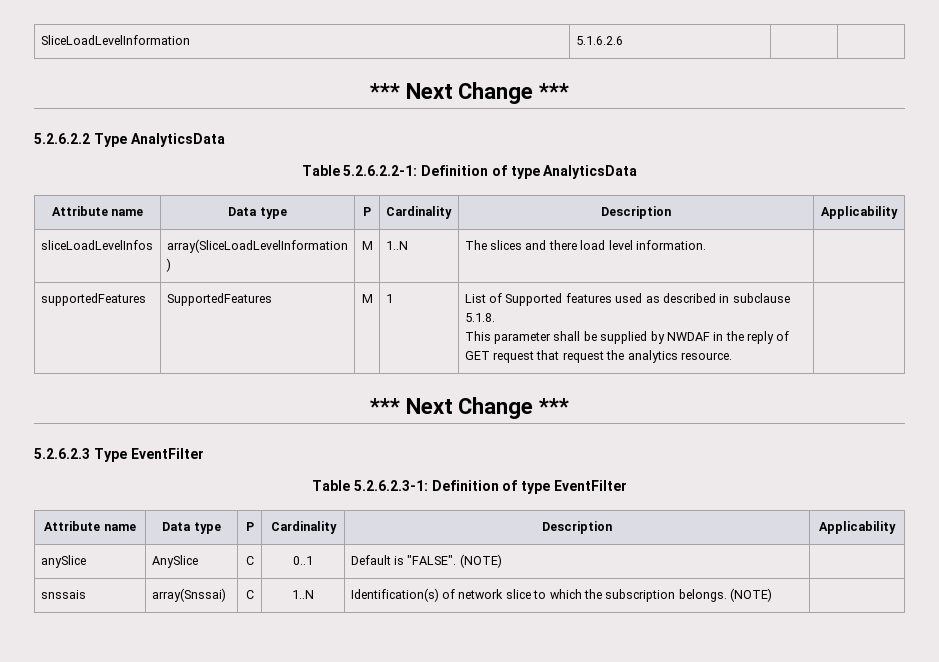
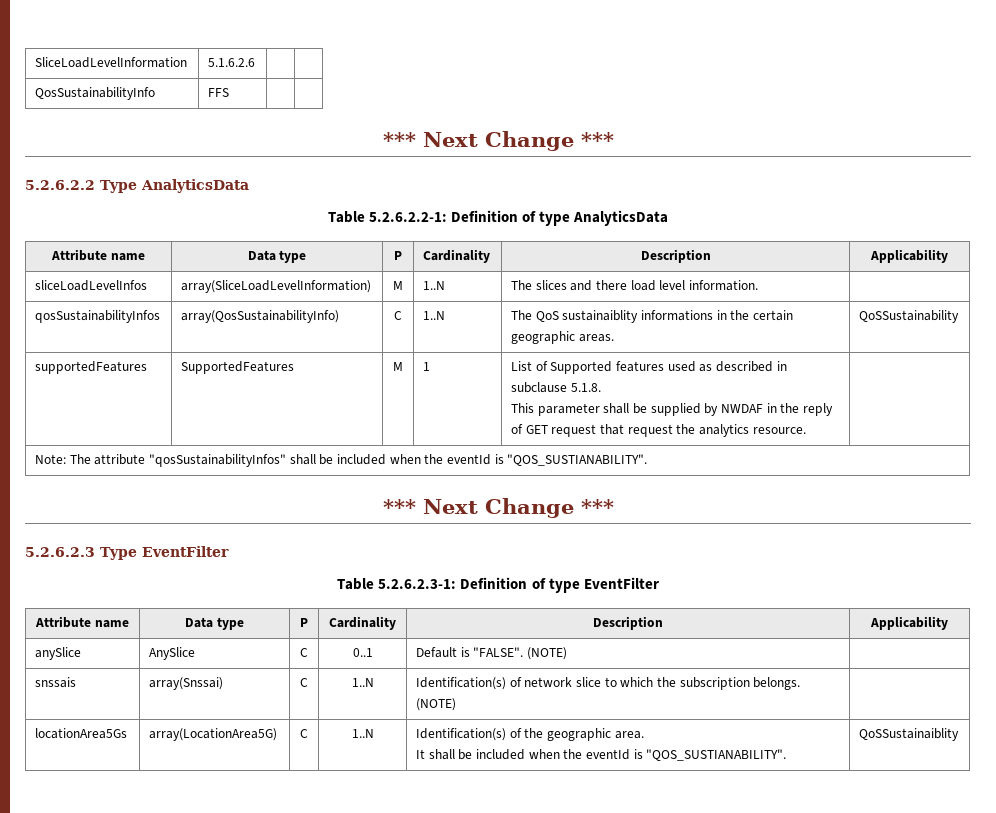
+ QosSustainabilityInfo | FFS | |
+ qosSustainabilityInfos | array(QosSustainabilityInfo) | C | 1..N | The QoS sustainaiblity informations in the certain geographic areas. | QoSSustainability
+ Note: The attribute "qosSustainabilityInfos" shall be included when the eventId is "QOS_SUSTIANABILITY".
+ locationArea5Gs | array(LocationArea5G) | C | 1..N | Identification(s) of the geographic area.
+ It shall be included when the eventId is "QOS_SUSTIANABILITY". | QoSSustainaiblity

